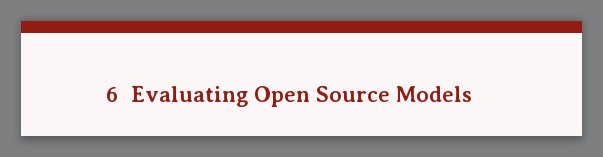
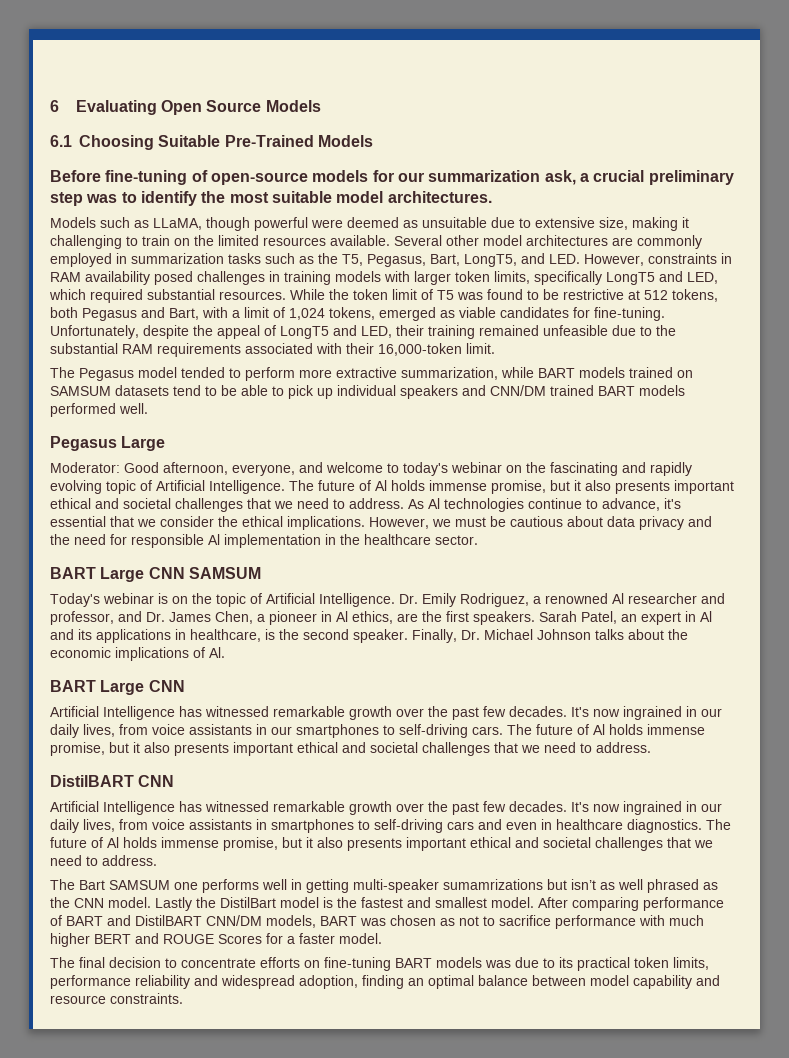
+ 6.1 Choosing Suitable Pre-Trained Models
+ Before fine-tuning of open-source models for our summarization ask, a crucial preliminary step was to identify the most suitable model architectures.
+ Models such as LLaMA, though powerful were deemed as unsuitable due to extensive size, making it challenging to train on the limited resources available. Several other model architectures are commonly employed in summarization tasks such as the T5, Pegasus, Bart, LongT5, and LED. However, constraints in RAM availability posed challenges in training models with larger token limits, specifically LongT5 and LED, which required substantial resources. While the token limit of T5 was found to be restrictive at 512 tokens, both Pegasus and Bart, with a limit of 1,024 tokens, emerged as viable candidates for fine-tuning. Unfortunately, despite the appeal of LongT5 and LED, their training remained unfeasible due to the substantial RAM requirements associated with their 16,000-token limit.
+ The Pegasus model tended to perform more extractive summarization, while BART models trained on SAMSUM datasets tend to be able to pick up individual speakers and CNN/DM trained BART models performed well.
+ Pegasus Large
+ Moderator: Good afternoon, everyone, and welcome to today's webinar on the fascinating and rapidly evolving topic of Artificial Intelligence. The future of Al holds immense promise, but it also presents important ethical and societal challenges that we need to address. As Al technologies continue to advance, it's essential that we consider the ethical implications. However, we must be cautious about data privacy and the need for responsible Al implementation in the healthcare sector.
+ BART Large CNN SAMSUM
+ Today's webinar is on the topic of Artificial Intelligence. Dr. Emily Rodriguez, a renowned Al researcher and professor, and Dr. James Chen, a pioneer in Al ethics, are the first speakers. Sarah Patel, an expert in Al and its applications in healthcare, is the second speaker. Finally, Dr. Michael Johnson talks about the economic implications of Al.
+ BART Large CNN
+ Artificial Intelligence has witnessed remarkable growth over the past few decades. It's now ingrained in our daily lives, from voice assistants in our smartphones to self-driving cars. The future of Al holds immense promise, but it also presents important ethical and societal challenges that we need to address.
+ DistilBART CNN
+ Artificial Intelligence has witnessed remarkable growth over the past few decades. It's now ingrained in our daily lives, from voice assistants in smartphones to self-driving cars and even in healthcare diagnostics. The future of Al holds immense promise, but it also presents important ethical and societal challenges that we need to address.
+ The Bart SAMSUM one performs well in getting multi-speaker sumamrizations but isn’t as well phrased as the CNN model. Lastly the DistilBart model is the fastest and smallest model. After comparing performance of BART and DistilBART CNN/DM models, BART was chosen as not to sacrifice performance with much higher BERT and ROUGE Scores for a faster model.
+ The final decision to concentrate efforts on fine-tuning BART models was due to its practical token limits, performance reliability and widespread adoption, finding an optimal balance between model capability and resource constraints.

